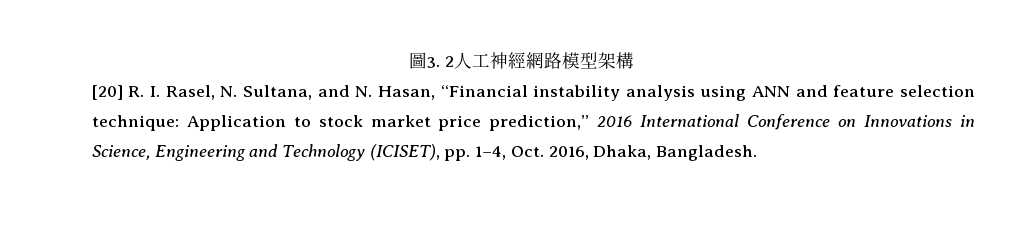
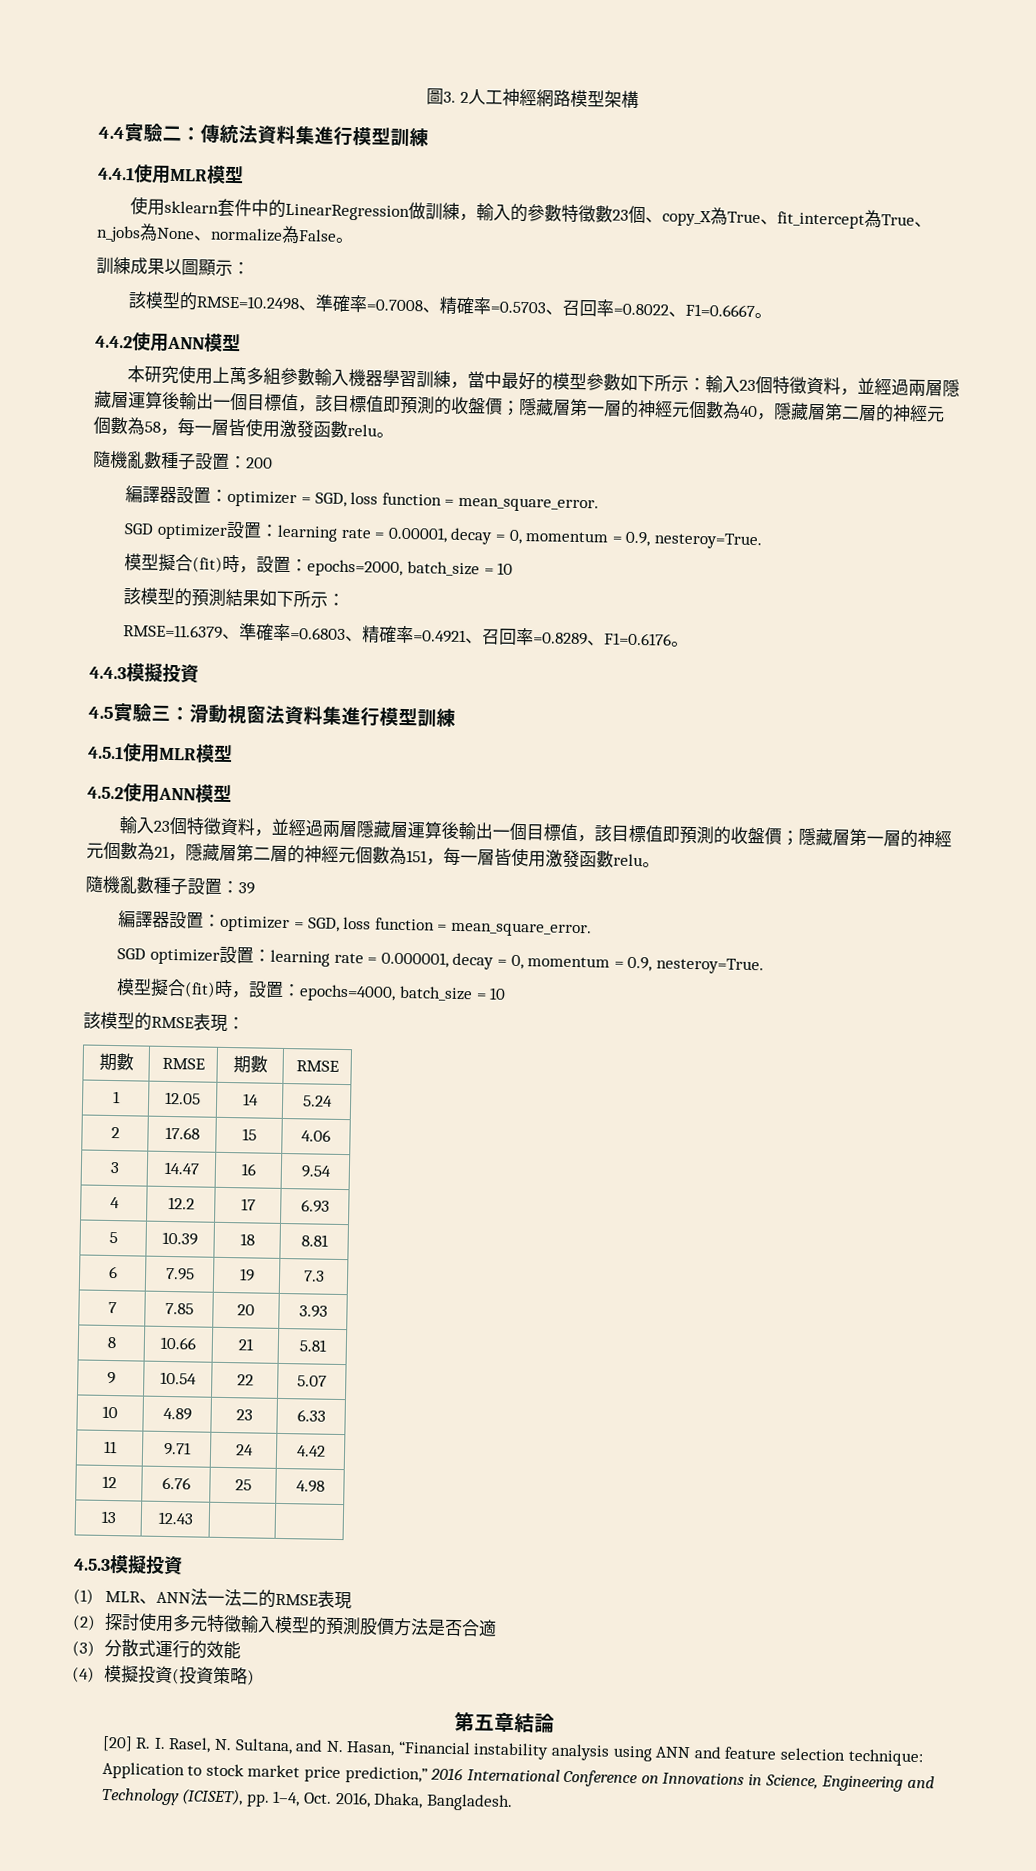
+ 4.4實驗二：傳統法資料集進行模型訓練
+ 4.4.1使用MLR模型
+ 使用sklearn套件中的LinearRegression做訓練，輸入的參數特徵數23個、copy_X為True、fit_intercept為True、n_jobs為None、normalize為False。
+ 訓練成果以圖顯示：
+ 該模型的RMSE=10.2498、準確率=0.7008、精確率=0.5703、召回率=0.8022、F1=0.6667。
+ 4.4.2使用ANN模型
+ 本研究使用上萬多組參數輸入機器學習訓練，當中最好的模型參數如下所示：輸入23個特徵資料，並經過兩層隱藏層運算後輸出一個目標值，該目標值即預測的收盤價；隱藏層第一層的神經元個數為40，隱藏層第二層的神經元個數為58，每一層皆使用激發函數relu。
+ 隨機亂數種子設置：200
+ 編譯器設置：optimizer = SGD, loss function = mean_square_error.
+ SGD optimizer設置：learning rate = 0.00001, decay = 0, momentum = 0.9, nesteroy=True.
+ 模型擬合(fit)時，設置：epochs=2000, batch_size = 10
+ 該模型的預測結果如下所示：
+ RMSE=11.6379、準確率=0.6803、精確率=0.4921、召回率=0.8289、F1=0.6176。
+ 4.4.3模擬投資
+ 4.5實驗三：滑動視窗法資料集進行模型訓練
+ 4.5.1使用MLR模型
+ 4.5.2使用ANN模型
+ 輸入23個特徵資料，並經過兩層隱藏層運算後輸出一個目標值，該目標值即預測的收盤價；隱藏層第一層的神經元個數為21，隱藏層第二層的神經元個數為151，每一層皆使用激發函數relu。
+ 隨機亂數種子設置：39
+ 編譯器設置：optimizer = SGD, loss function = mean_square_error.
+ SGD optimizer設置：learning rate = 0.000001, decay = 0, momentum = 0.9, nesteroy=True.
+ 模型擬合(fit)時，設置：epochs=4000, batch_size = 10
+ 該模型的RMSE表現：
+ 期數 | RMSE | 期數 | RMSE
+ 1 | 12.05 | 14 | 5.24
+ 2 | 17.68 | 15 | 4.06
+ 3 | 14.47 | 16 | 9.54
+ 4 | 12.2 | 17 | 6.93
+ 5 | 10.39 | 18 | 8.81
+ 6 | 7.95 | 19 | 7.3
+ 7 | 7.85 | 20 | 3.93
+ 8 | 10.66 | 21 | 5.81
+ 9 | 10.54 | 22 | 5.07
+ 10 | 4.89 | 23 | 6.33
+ 11 | 9.71 | 24 | 4.42
+ 12 | 6.76 | 25 | 4.98
+ 13 | 12.43 | |
+ 4.5.3模擬投資
+ (1) MLR、ANN法一法二的RMSE表現
+ (2)探討使用多元特徵輸入模型的預測股價方法是否合適
+ (3)分散式運行的效能
+ (4)模擬投資(投資策略)
+ 第五章結論

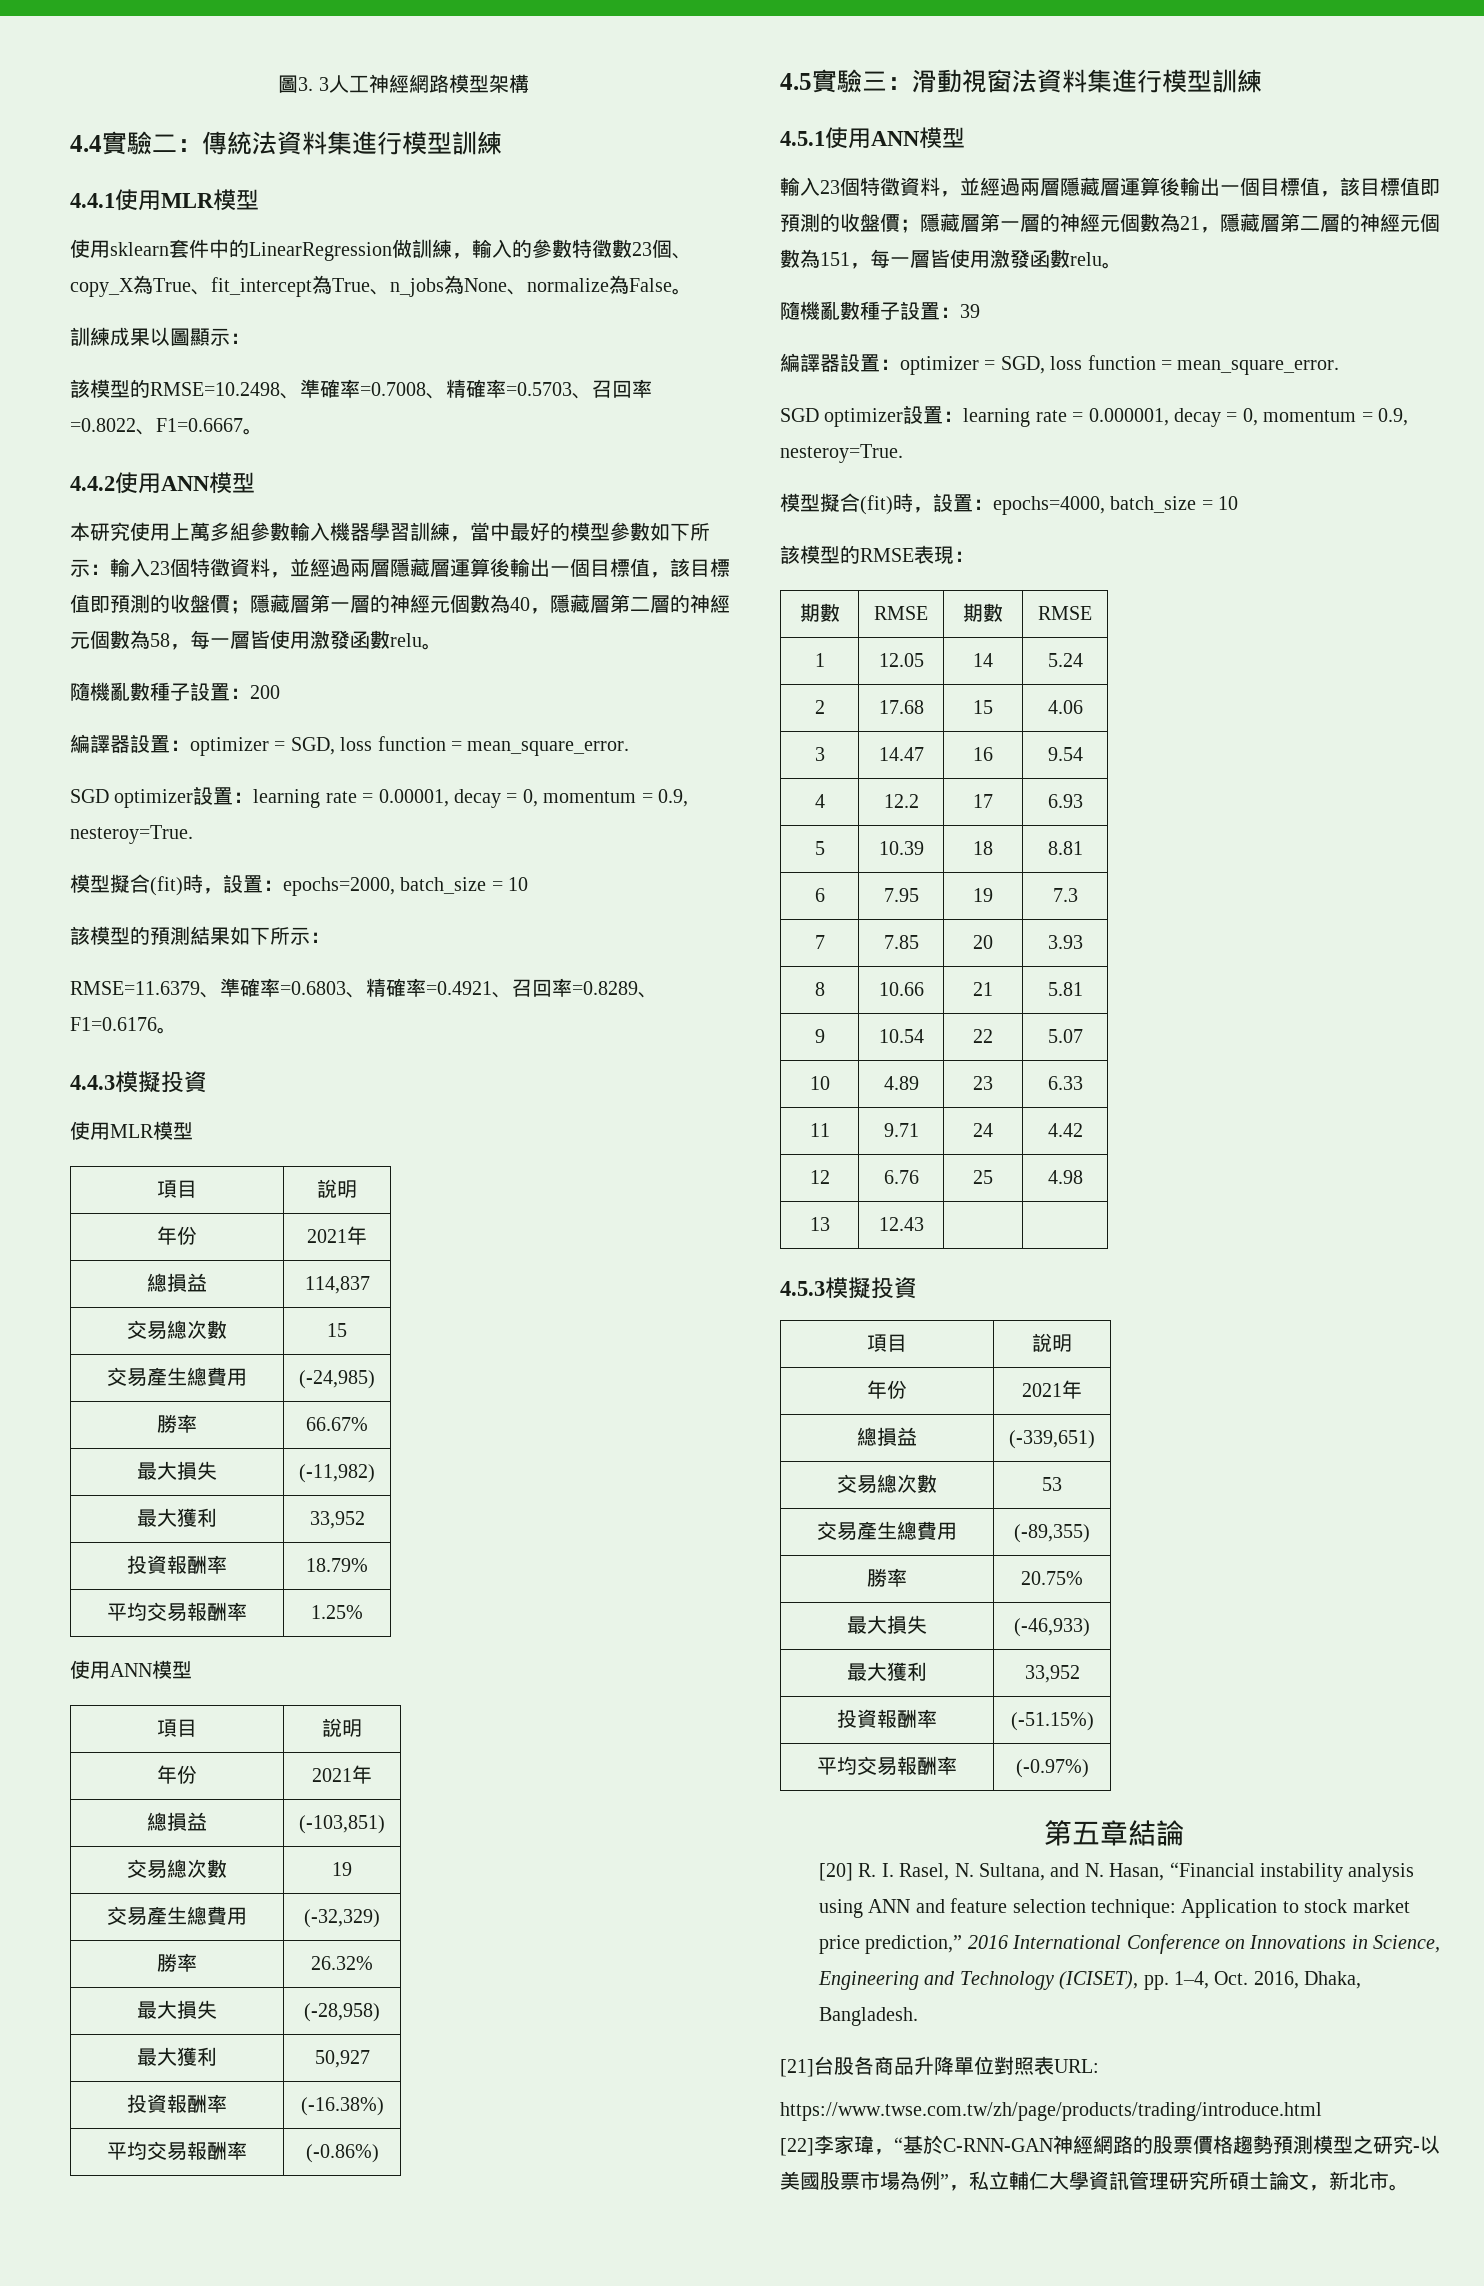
- 圖3. 2人工神經網路模型架構
+ 圖3. 3人工神經網路模型架構
  4.4.3模擬投資
+ 使用MLR模型
+ 項目 | 說明
+ 年份 | 2021年
+ 總損益 | 114,837
+ 交易總次數 | 15
+ 交易產生總費用 | (-24,985)
+ 勝率 | 66.67%
+ 最大損失 | (-11,982)
+ 最大獲利 | 33,952
+ 投資報酬率 | 18.79%
+ 平均交易報酬率 | 1.25%
+ 使用ANN模型
+ 項目 | 說明
+ 年份 | 2021年
+ 總損益 | (-103,851)
+ 交易總次數 | 19
+ 交易產生總費用 | (-32,329)
+ 勝率 | 26.32%
+ 最大損失 | (-28,958)
+ 最大獲利 | 50,927
+ 投資報酬率 | (-16.38%)
+ 平均交易報酬率 | (-0.86%)
- 4.5.1使用MLR模型
- 4.5.2使用ANN模型
+ 4.5.1使用ANN模型
  4.5.3模擬投資
- (1) MLR、ANN法一法二的RMSE表現
- (2)探討使用多元特徵輸入模型的預測股價方法是否合適
- (3)分散式運行的效能
- (4)模擬投資(投資策略)
+ 項目 | 說明
+ 年份 | 2021年
+ 總損益 | (-339,651)
+ 交易總次數 | 53
+ 交易產生總費用 | (-89,355)
+ 勝率 | 20.75%
+ 最大損失 | (-46,933)
+ 最大獲利 | 33,952
+ 投資報酬率 | (-51.15%)
+ 平均交易報酬率 | (-0.97%)
+ [21]台股各商品升降單位對照表URL:
+ https://www.twse.com.tw/zh/page/products/trading/introduce.html
+ [22]李家瑋，“基於C-RNN-GAN神經網路的股票價格趨勢預測模型之研究-以美國股票市場為例”，私立輔仁大學資訊管理研究所碩士論文，新北市。

